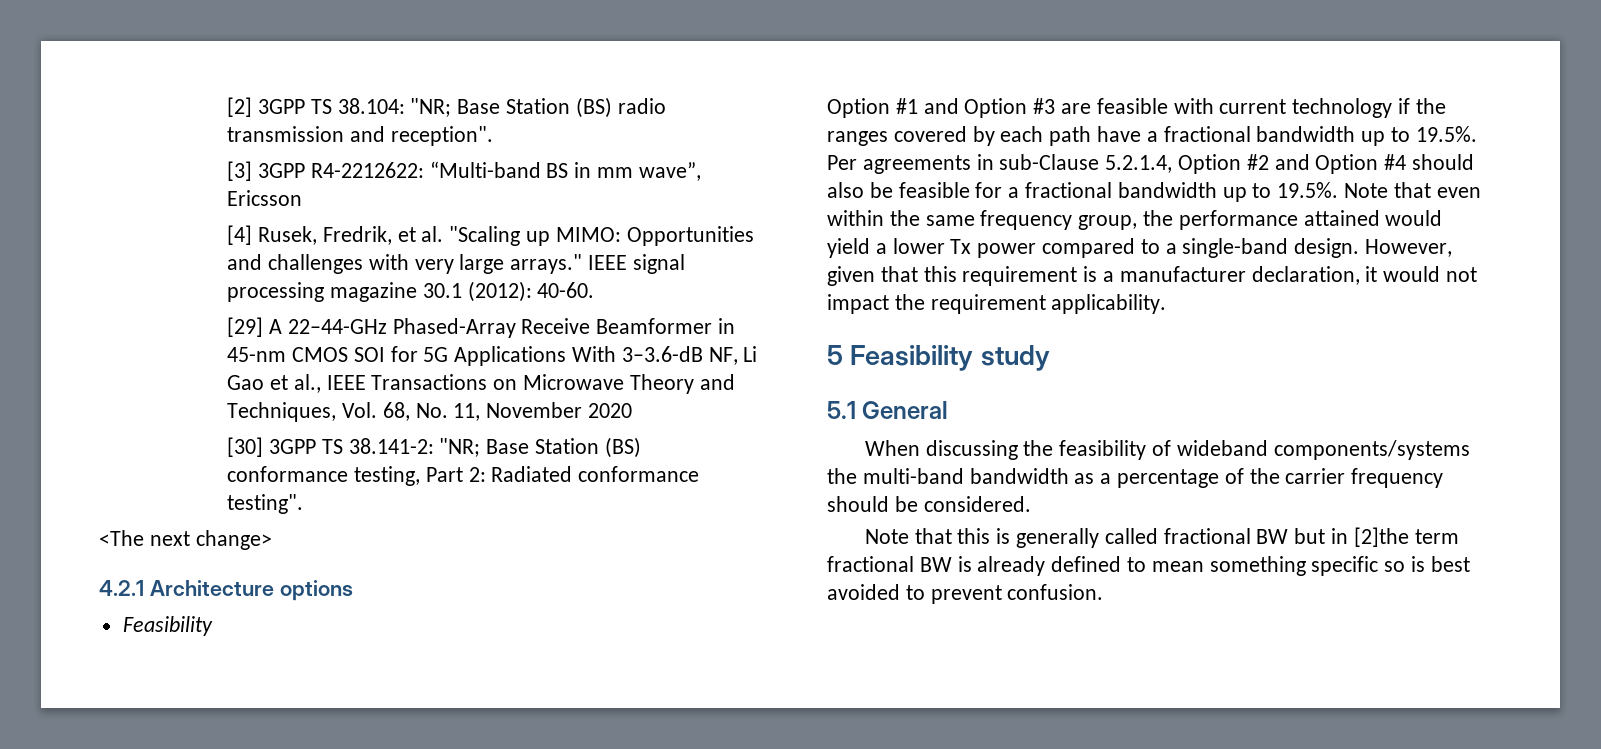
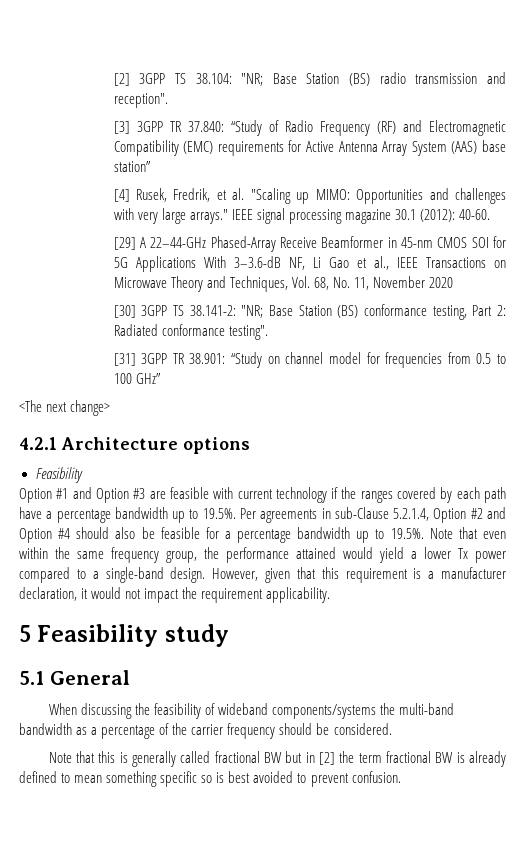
- [3] 3GPP R4-2212622: “Multi-band BS in mm wave”, Ericsson
+ [3] 3GPP TR 37.840: “Study of Radio Frequency (RF) and Electromagnetic Compatibility (EMC) requirements for Active Antenna Array System (AAS) base station”
+ [31] 3GPP TR 38.901: “Study on channel model for frequencies from 0.5 to 100 GHz”
- Option #1 and Option #3 are feasible with current technology if the ranges covered by each path have a fractional bandwidth up to 19.5%. Per agreements in sub-Clause 5.2.1.4, Option #2 and Option #4 should also be feasible for a fractional bandwidth up to 19.5%. Note that even within the same frequency group, the performance attained would yield a lower Tx power compared to a single-band design.
+ Option #1 and Option #3 are feasible with current technology if the ranges covered by each path have a percentage bandwidth up to 19.5%. Per agreements in sub-Clause 5.2.1.4, Option #2 and Option #4 should also be feasible for a percentage bandwidth up to 19.5%. Note that even within the same frequency group, the performance attained would yield a lower Tx power compared to a single-band design.
- Note that this is generally called fractional BW but in [2]the term fractional BW is already defined to mean something specific so is best avoided to prevent confusion.
+ Note that this is generally called fractional BW but in [2] the term fractional BW is already defined to mean something specific so is best avoided to prevent confusion.

